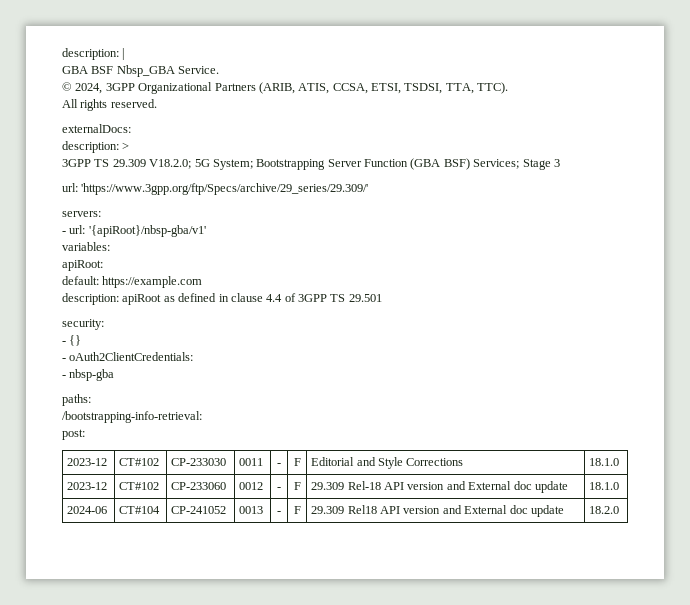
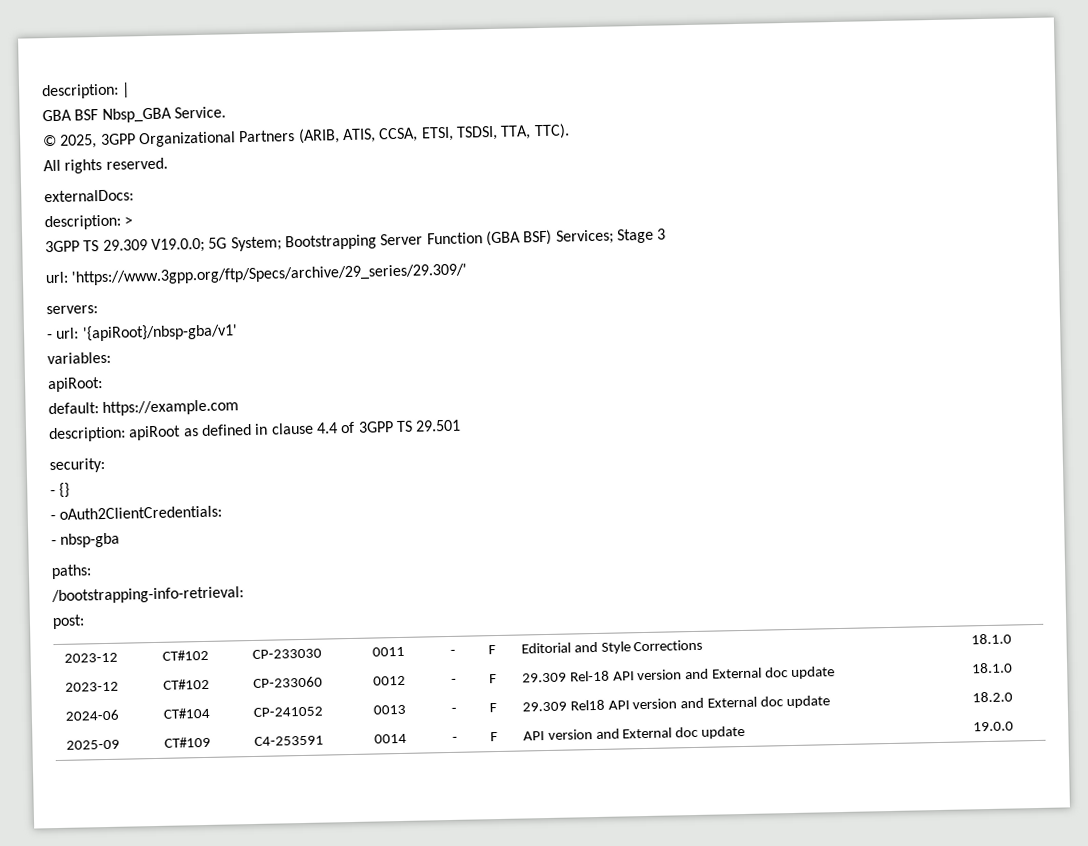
- © 2024, 3GPP Organizational Partners (ARIB, ATIS, CCSA, ETSI, TSDSI, TTA, TTC).
+ © 2025, 3GPP Organizational Partners (ARIB, ATIS, CCSA, ETSI, TSDSI, TTA, TTC).
- 3GPP TS 29.309 V18.2.0; 5G System; Bootstrapping Server Function (GBA BSF) Services; Stage 3
+ 3GPP TS 29.309 V19.0.0; 5G System; Bootstrapping Server Function (GBA BSF) Services; Stage 3
+ 2025-09 | CT#109 | C4-253591 | 0014 | - | F | API version and External doc update | 19.0.0

